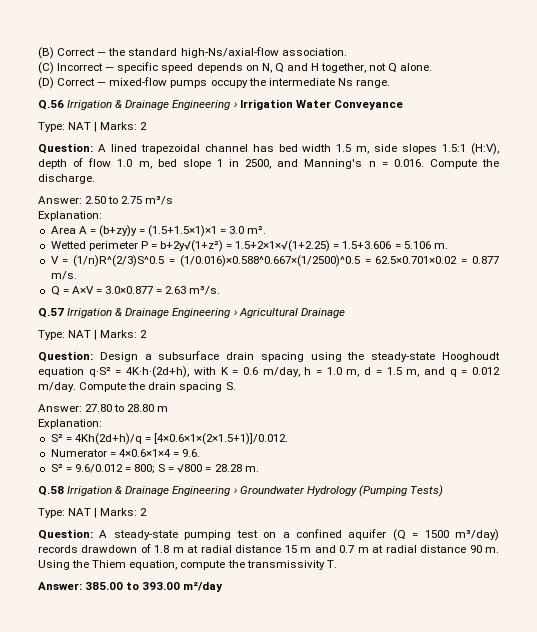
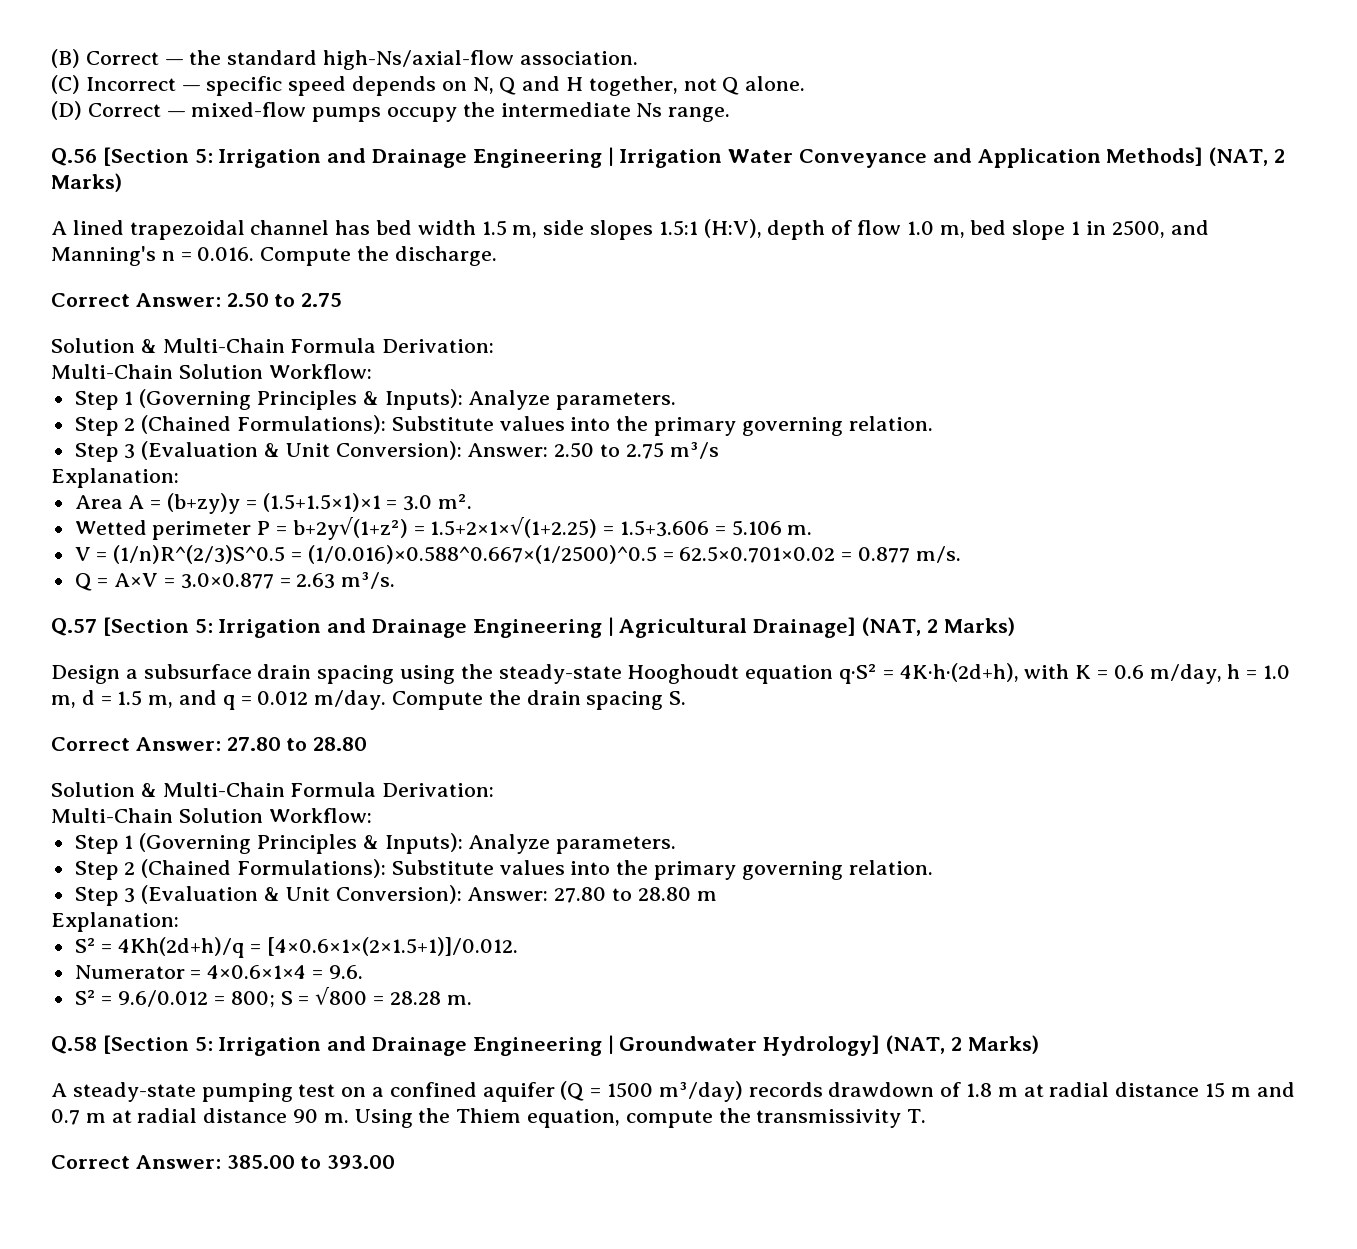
- Q.56 Irrigation & Drainage Engineering › Irrigation Water Conveyance
- Type: NAT | Marks: 2
- Question: A lined trapezoidal channel has bed width 1.5 m, side slopes 1.5:1 (H:V), depth of flow 1.0 m, bed slope 1 in 2500, and Manning's n = 0.016. Compute the discharge.
+ Q.56 [Section 5: Irrigation and Drainage Engineering | Irrigation Water Conveyance and Application Methods] (NAT, 2 Marks)
+ A lined trapezoidal channel has bed width 1.5 m, side slopes 1.5:1 (H:V), depth of flow 1.0 m, bed slope 1 in 2500, and Manning's n = 0.016. Compute the discharge.
- Answer: 2.50 to 2.75 m³/s
+ Correct Answer: 2.50 to 2.75
+ Solution & Multi-Chain Formula Derivation:
+ Multi-Chain Solution Workflow:
+ Step 1 (Governing Principles & Inputs): Analyze parameters.
+ Step 2 (Chained Formulations): Substitute values into the primary governing relation.
+ Step 3 (Evaluation & Unit Conversion): Answer: 2.50 to 2.75 m³/s
- Q.57 Irrigation & Drainage Engineering › Agricultural Drainage
- Type: NAT | Marks: 2
- Question: Design a subsurface drain spacing using the steady-state Hooghoudt equation q·S² = 4K·h·(2d+h), with K = 0.6 m/day, h = 1.0 m, d = 1.5 m, and q = 0.012 m/day.
+ Q.57 [Section 5: Irrigation and Drainage Engineering | Agricultural Drainage] (NAT, 2 Marks)
+ Design a subsurface drain spacing using the steady-state Hooghoudt equation q·S² = 4K·h·(2d+h), with K = 0.6 m/day, h = 1.0 m, d = 1.5 m, and q = 0.012 m/day.
- Answer: 27.80 to 28.80 m
+ Correct Answer: 27.80 to 28.80
+ Solution & Multi-Chain Formula Derivation:
+ Multi-Chain Solution Workflow:
+ Step 1 (Governing Principles & Inputs): Analyze parameters.
+ Step 2 (Chained Formulations): Substitute values into the primary governing relation.
+ Step 3 (Evaluation & Unit Conversion): Answer: 27.80 to 28.80 m
- Q.58 Irrigation & Drainage Engineering › Groundwater Hydrology (Pumping Tests)
- Type: NAT | Marks: 2
- Question: A steady-state pumping test on a confined aquifer (Q = 1500 m³/day) records drawdown of 1.8 m at radial distance 15 m and 0.7 m at radial distance 90 m.
+ Q.58 [Section 5: Irrigation and Drainage Engineering | Groundwater Hydrology] (NAT, 2 Marks)
+ A steady-state pumping test on a confined aquifer (Q = 1500 m³/day) records drawdown of 1.8 m at radial distance 15 m and 0.7 m at radial distance 90 m.
- Answer: 385.00 to 393.00 m²/day
+ Correct Answer: 385.00 to 393.00

